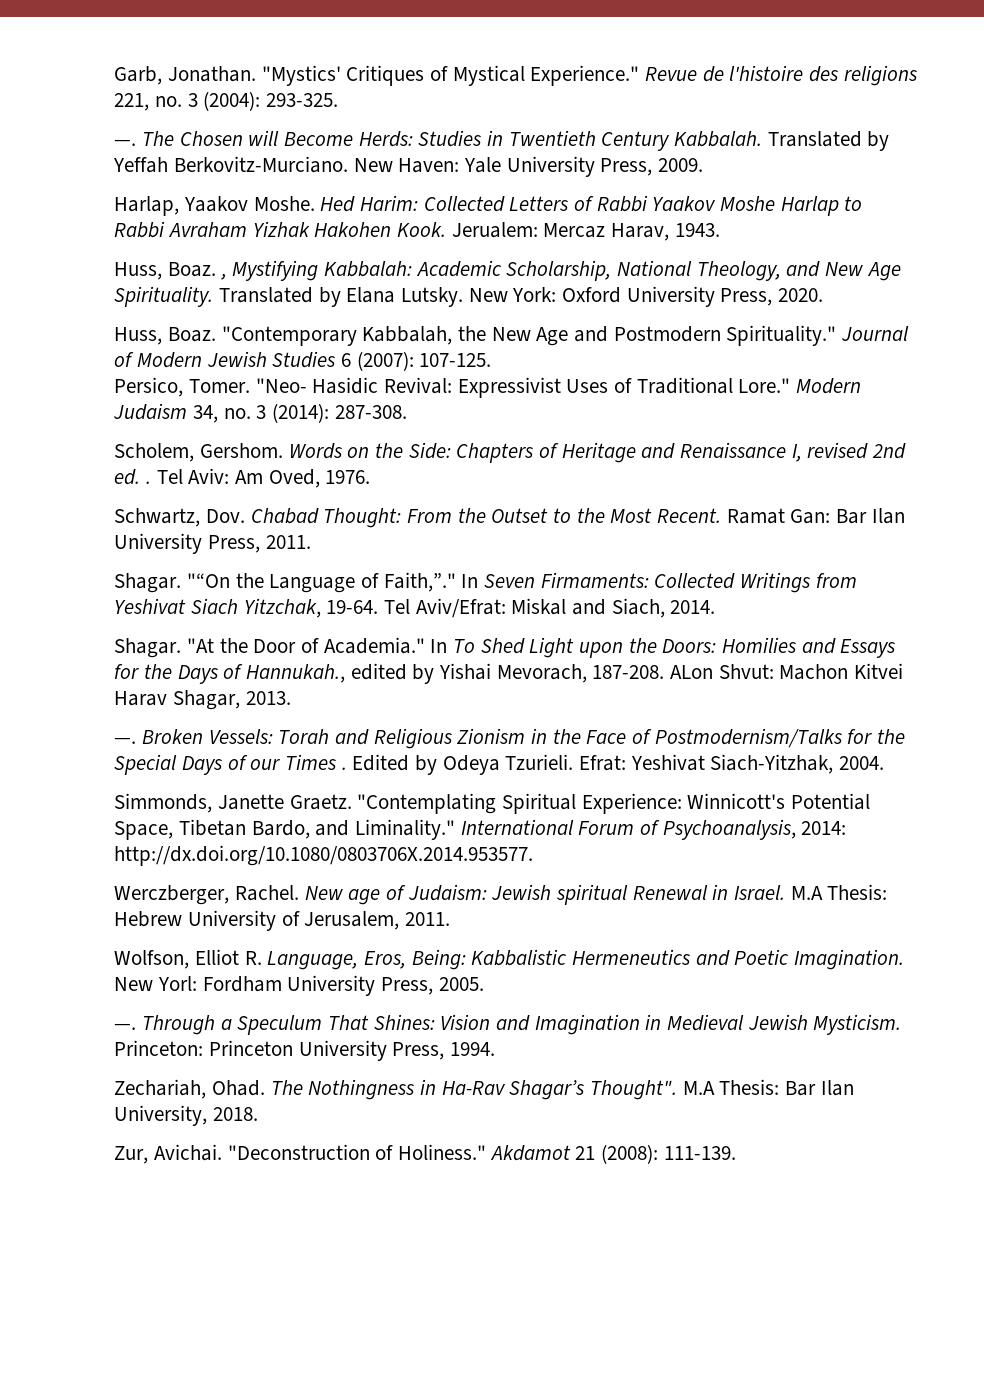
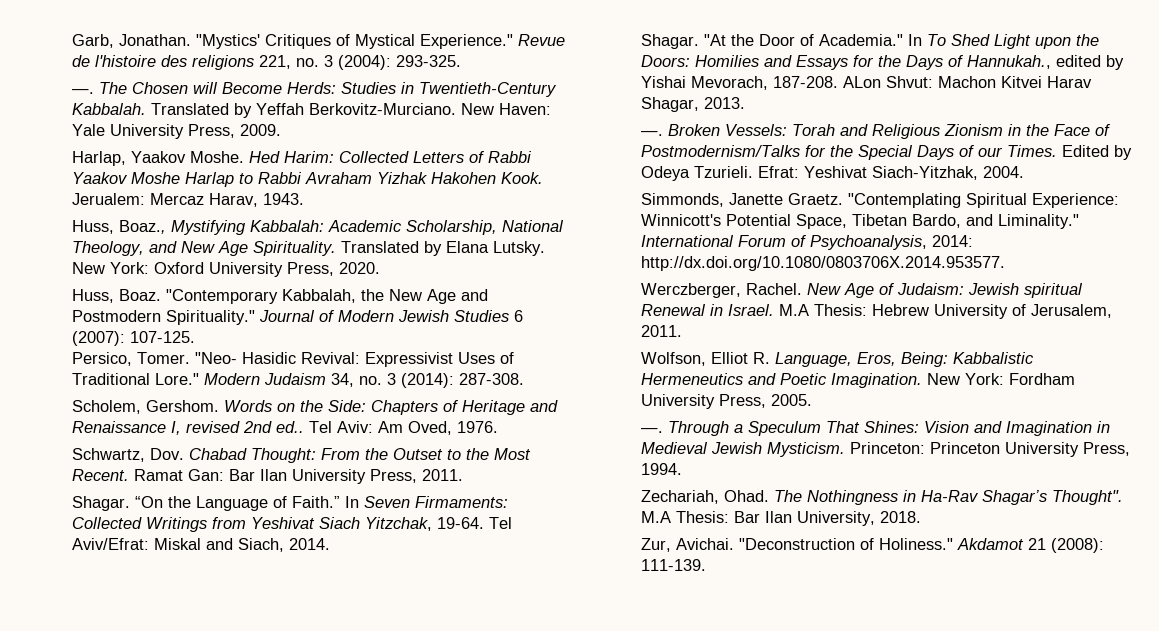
- The Chosen will Become Herds: Studies in Twentieth Century Kabbalah.
+ The Chosen will Become Herds: Studies in Twentieth-Century Kabbalah.
- Huss, Boaz. , Mystifying Kabbalah: Academic Scholarship, National Theology, and New Age Spirituality.
+ Huss, Boaz., Mystifying Kabbalah: Academic Scholarship, National Theology, and New Age Spirituality.
- Words on the Side: Chapters of Heritage and Renaissance I, revised 2nd ed. .
+ Words on the Side: Chapters of Heritage and Renaissance I, revised 2nd ed..
- "“On the Language of Faith,”."
+ “On the Language of Faith.”
- Broken Vessels: Torah and Religious Zionism in the Face of Postmodernism/Talks for the Special Days of our Times .
+ Broken Vessels: Torah and Religious Zionism in the Face of Postmodernism/Talks for the Special Days of our Times.
- New age of Judaism: Jewish spiritual Renewal in Israel.
+ New Age of Judaism: Jewish spiritual Renewal in Israel.
- New Yorl: Fordham University Press, 2005.
+ New York: Fordham University Press, 2005.

